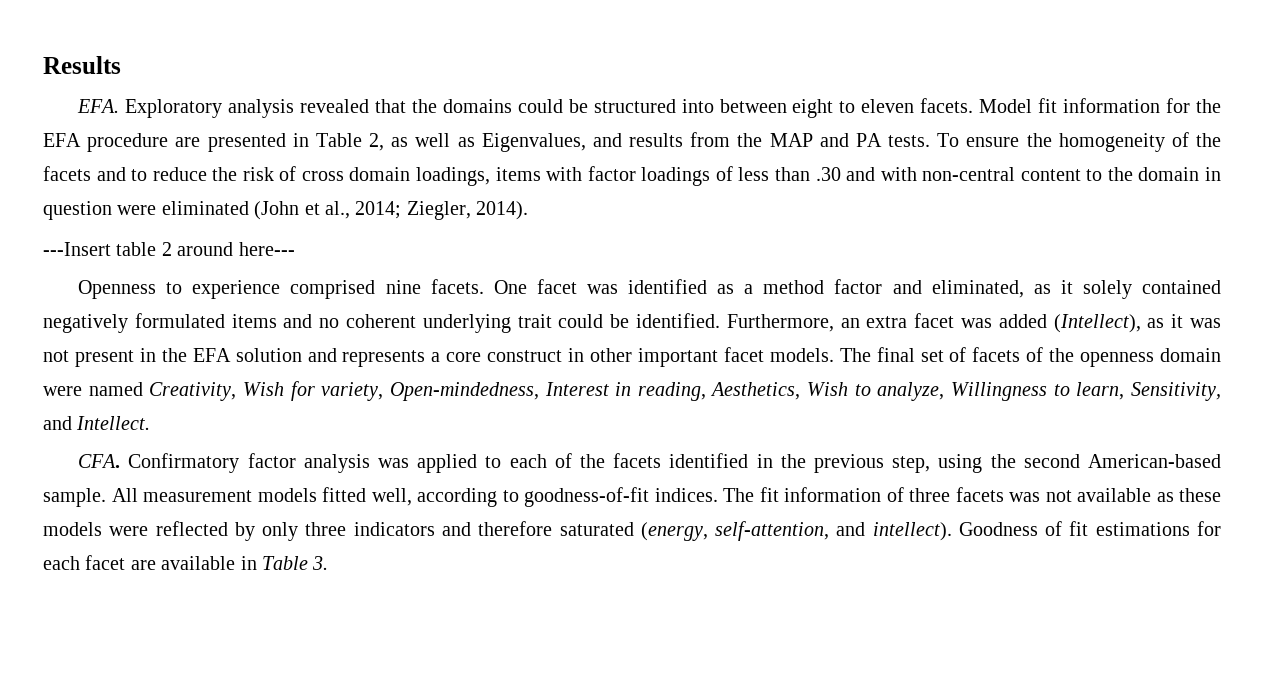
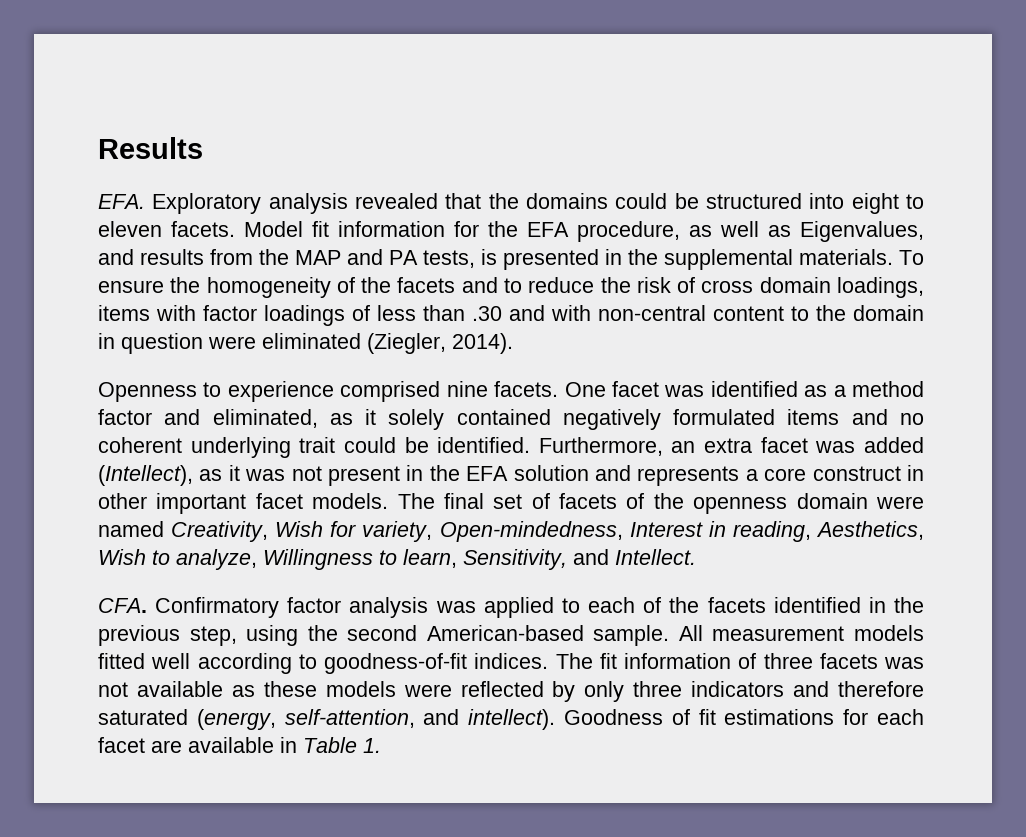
- EFA. Exploratory analysis revealed that the domains could be structured into between eight to eleven facets.
+ EFA. Exploratory analysis revealed that the domains could be structured into eight to eleven facets.
- Model fit information for the EFA procedure are presented in Table 2, as well as Eigenvalues, and results from the MAP and PA tests.
+ Model fit information for the EFA procedure, as well as Eigenvalues, and results from the MAP and PA tests, is presented in the supplemental materials.
- To ensure the homogeneity of the facets and to reduce the risk of cross domain loadings, items with factor loadings of less than .30 and with non-central content to the domain in question were eliminated (John et al., 2014; Ziegler, 2014).
- ---Insert table 2 around here---
+ To ensure the homogeneity of the facets and to reduce the risk of cross domain loadings, items with factor loadings of less than .30 and with non-central content to the domain in question were eliminated (Ziegler, 2014).
- All measurement models fitted well, according to goodness-of-fit indices.
+ All measurement models fitted well according to goodness-of-fit indices.
- Goodness of fit estimations for each facet are available in Table 3.
+ Goodness of fit estimations for each facet are available in Table 1.

